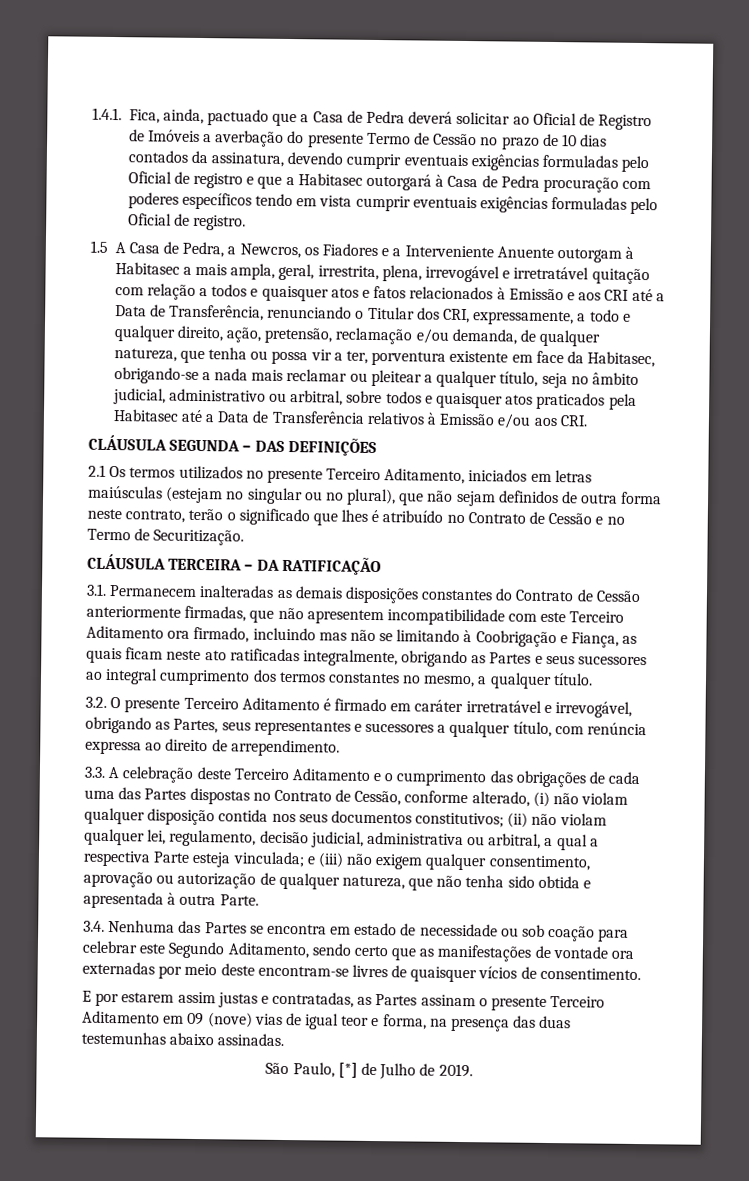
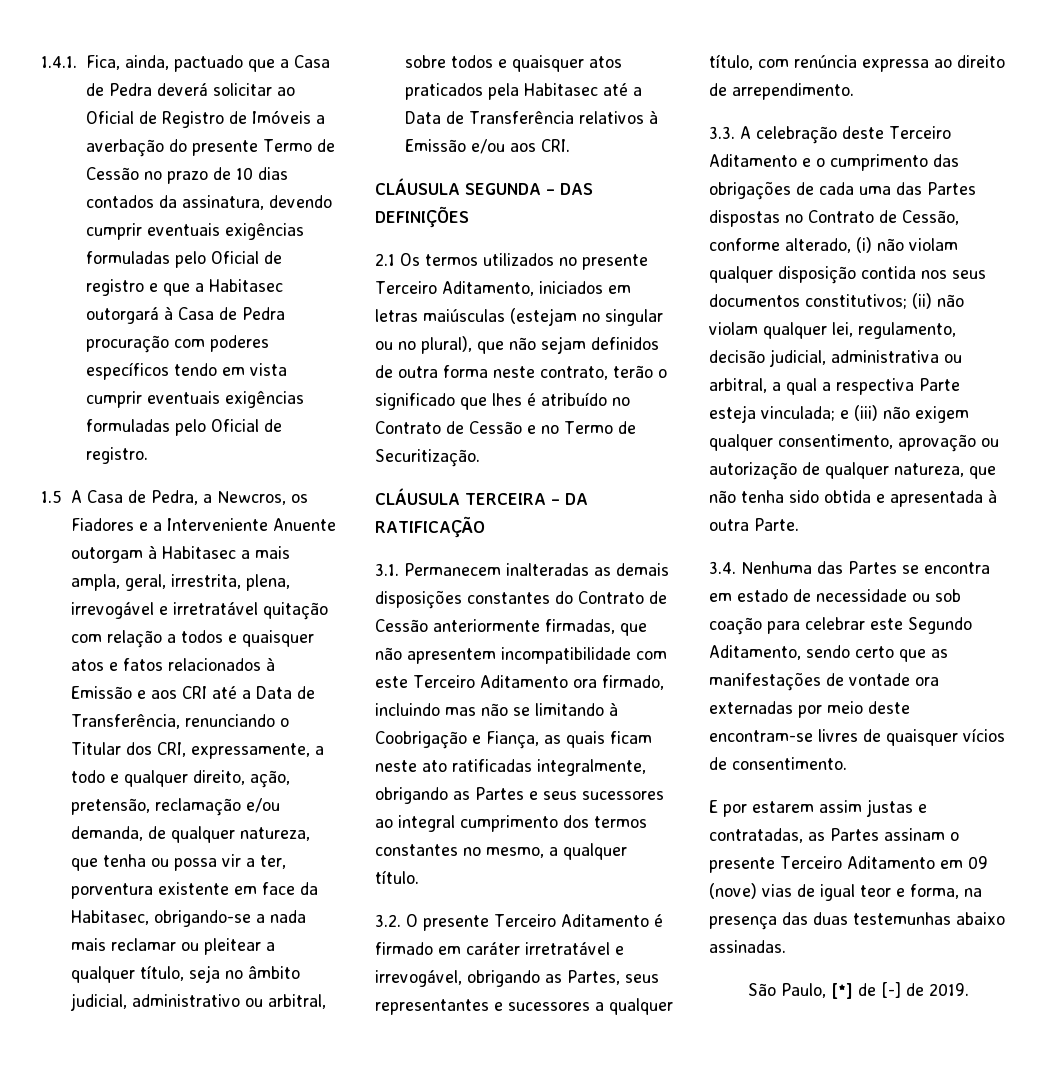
- São Paulo, [*] de Julho de 2019.
+ São Paulo, [*] de [-] de 2019.

